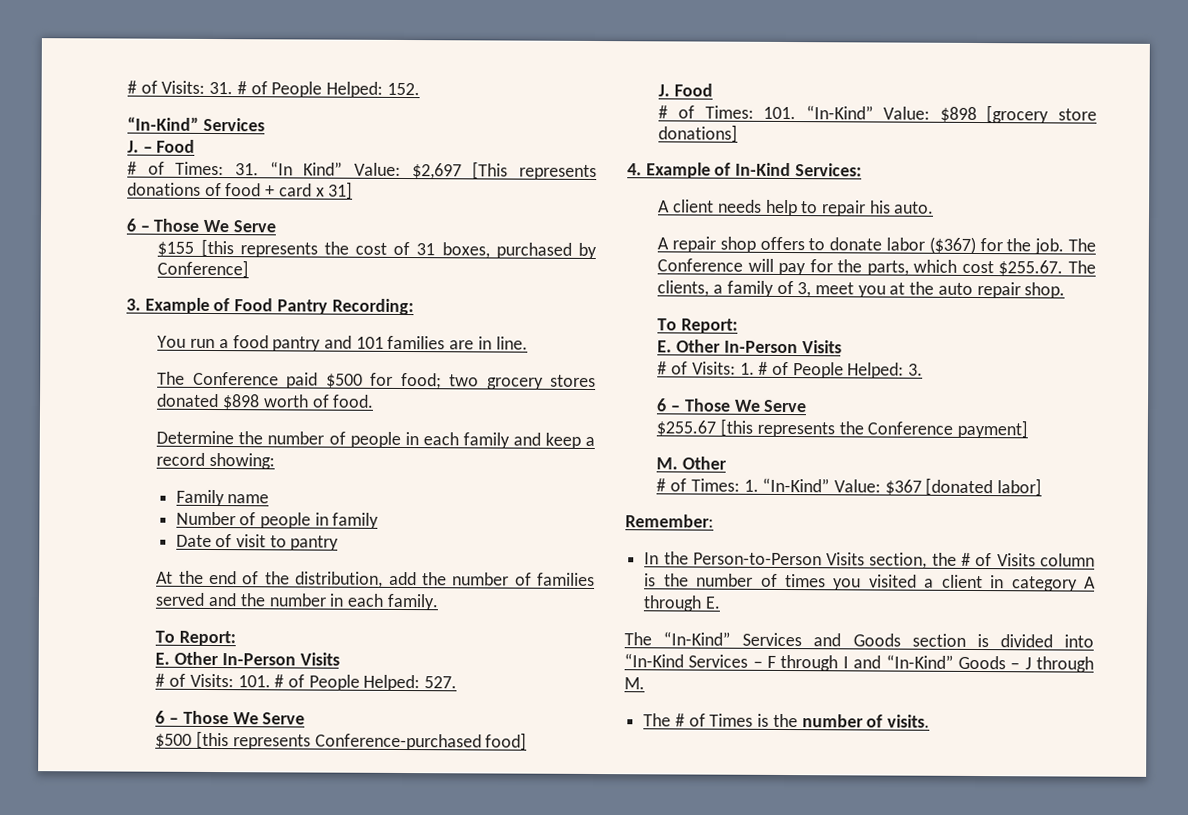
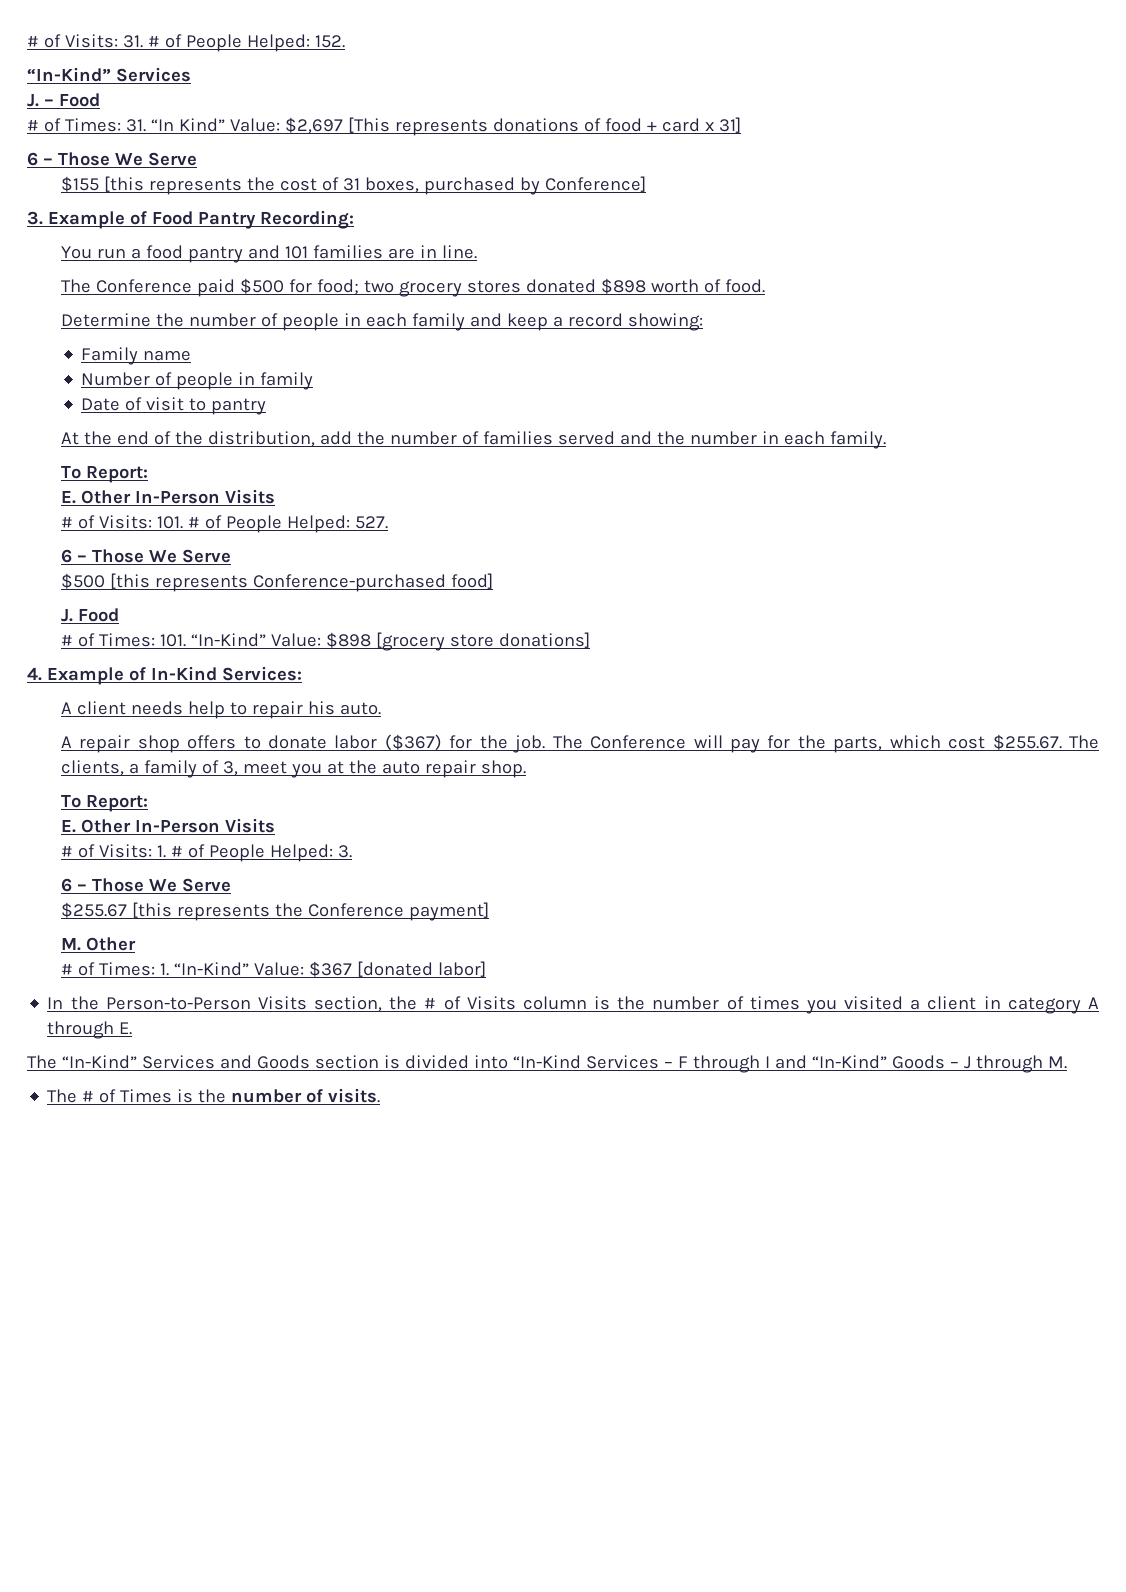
- Remember:

